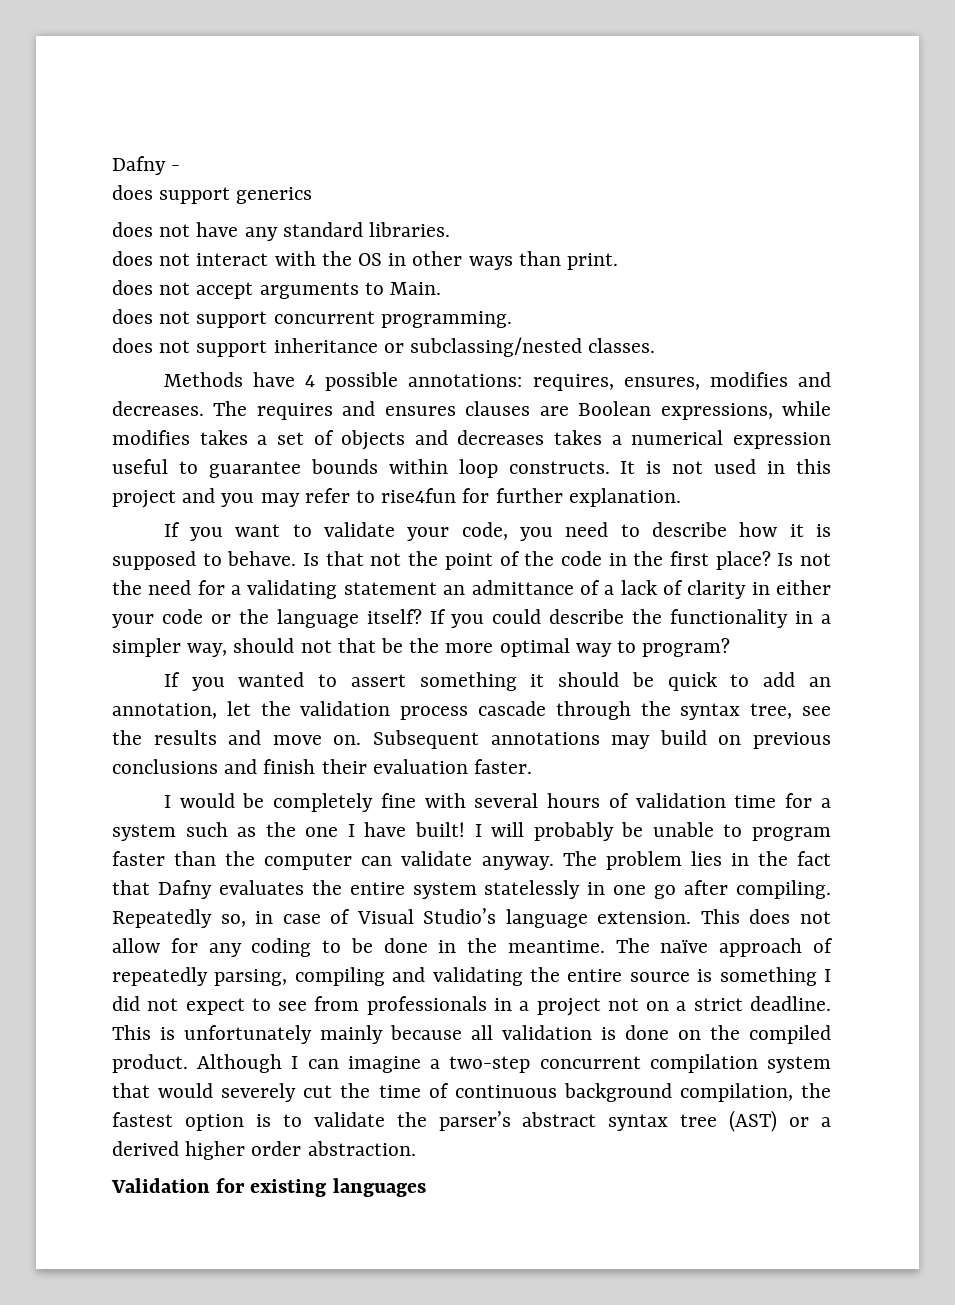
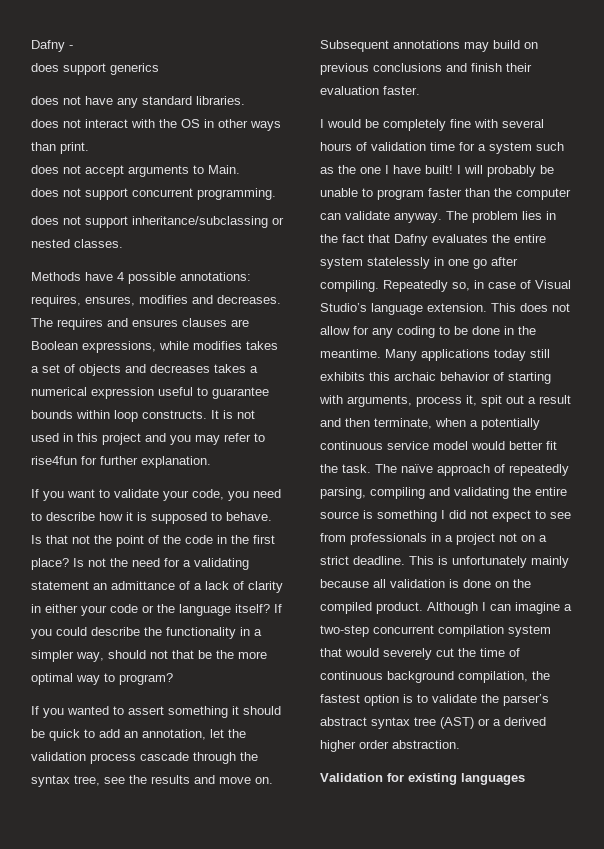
- does not support inheritance or subclassing/nested classes.
+ does not support inheritance/subclassing or nested classes.
+ Many applications today still exhibits this archaic behavior of starting with arguments, process it, spit out a result and then terminate, when a potentially continuous service model would better fit the task.

